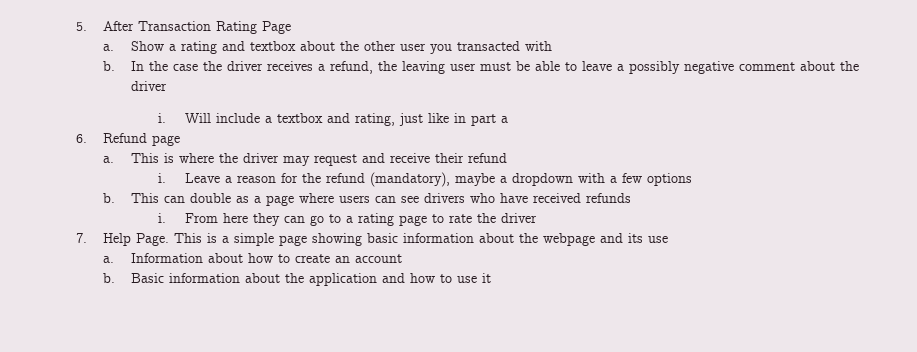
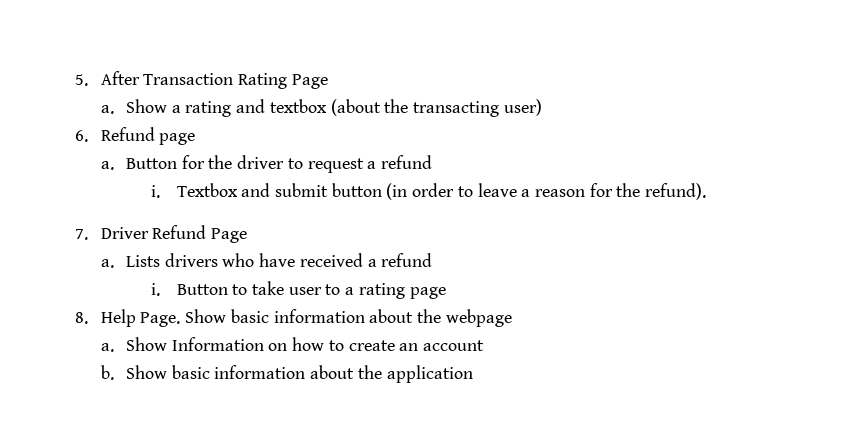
- Show a rating and textbox about the other user you transacted with
- b. In the case the driver receives a refund, the leaving user must be able to leave a possibly negative comment about the driver
- i. Will include a textbox and rating, just like in part a
+ Show a rating and textbox (about the transacting user)
  6. Refund page
- a. This is where the driver may request and receive their refund
- i. Leave a reason for the refund (mandatory), maybe a dropdown with a few options
- b. This can double as a page where users can see drivers who have received refunds
- i. From here they can go to a rating page to rate the driver
- 7. Help Page. This is a simple page showing basic information about the webpage and its use
- a. Information about how to create an account
+ a. Button for the driver to request a refund
+ i. Textbox and submit button (in order to leave a reason for the refund).
+ 7. Driver Refund Page
+ a. Lists drivers who have received a refund
+ i. Button to take user to a rating page
+ 8. Help Page. Show basic information about the webpage
+ a. Show Information on how to create an account
- Basic information about the application and how to use it
+ Show basic information about the application

